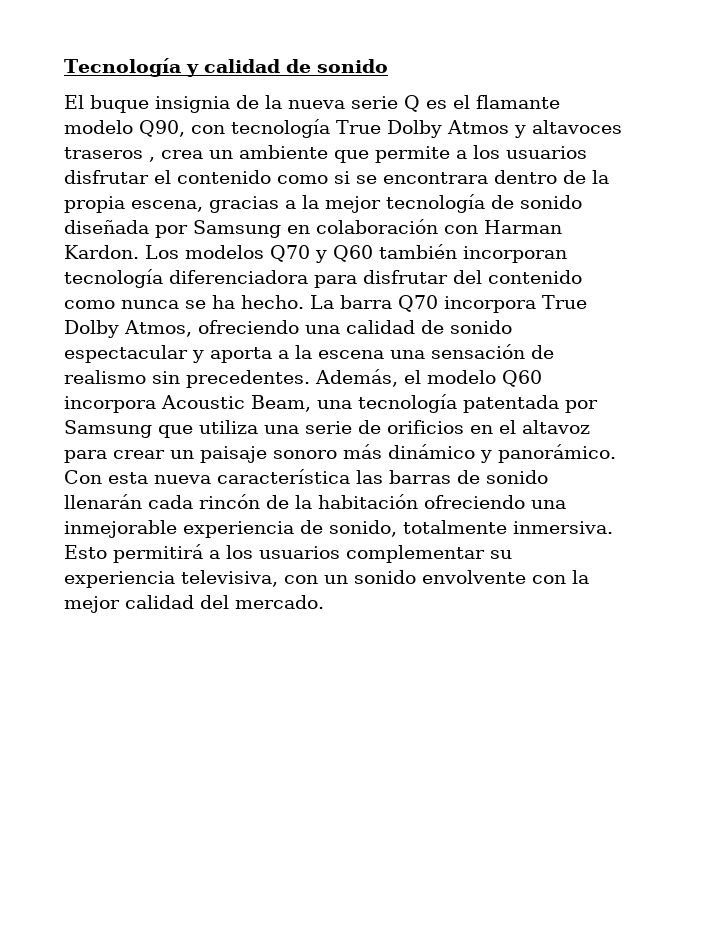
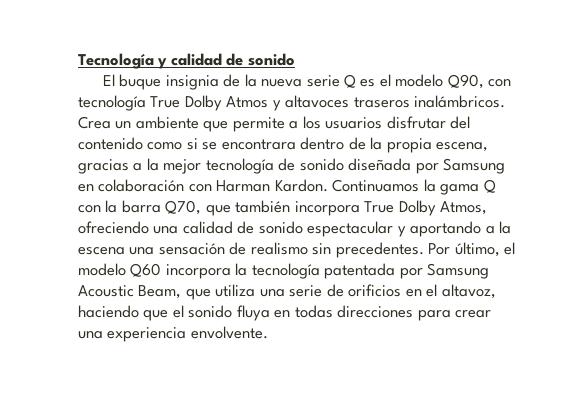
- El buque insignia de la nueva serie Q es el flamante modelo Q90, con tecnología True Dolby Atmos y altavoces traseros , crea un ambiente que permite a los usuarios disfrutar el contenido como si se encontrara dentro de la propia escena, gracias a la mejor tecnología de sonido diseñada por Samsung en colaboración con Harman Kardon.
+ El buque insignia de la nueva serie Q es el modelo Q90, con tecnología True Dolby Atmos y altavoces traseros inalámbricos. Crea un ambiente que permite a los usuarios disfrutar del contenido como si se encontrara dentro de la propia escena, gracias a la mejor tecnología de sonido diseñada por Samsung en colaboración con Harman Kardon.
- Los modelos Q70 y Q60 también incorporan tecnología diferenciadora para disfrutar del contenido como nunca se ha hecho. La barra Q70 incorpora True Dolby Atmos, ofreciendo una calidad de sonido espectacular y aporta a la escena una sensación de realismo sin precedentes.
+ Continuamos la gama Q con la barra Q70, que también incorpora True Dolby Atmos, ofreciendo una calidad de sonido espectacular y aportando a la escena una sensación de realismo sin precedentes.
- Además, el modelo Q60 incorpora Acoustic Beam, una tecnología patentada por Samsung que utiliza una serie de orificios en el altavoz para crear un paisaje sonoro más dinámico y panorámico. Con esta nueva característica las barras de sonido llenarán cada rincón de la habitación ofreciendo una inmejorable experiencia de sonido, totalmente inmersiva. Esto permitirá a los usuarios complementar su experiencia televisiva, con un sonido envolvente con la mejor calidad del mercado.
+ Por último, el modelo Q60 incorpora la tecnología patentada por Samsung Acoustic Beam, que utiliza una serie de orificios en el altavoz, haciendo que el sonido fluya en todas direcciones para crear una experiencia envolvente.

